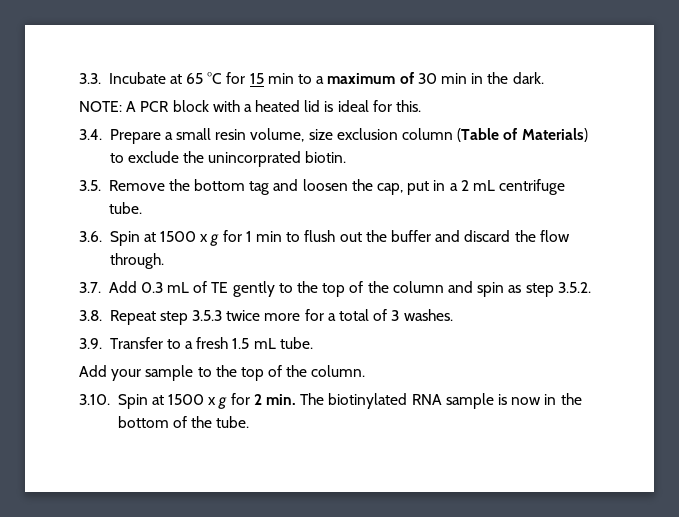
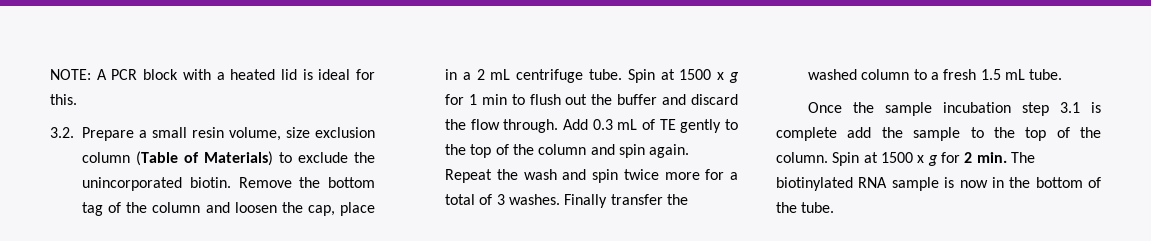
- 3.3. Incubate at 65 °C for 15 min to a maximum of 30 min in the dark.
- 3.4. Prepare a small resin volume, size exclusion column (Table of Materials) to exclude the unincorprated biotin.
- 3.5. Remove the bottom tag and loosen the cap, put in a 2 mL centrifuge tube.
- 3.6. Spin at 1500 x g for 1 min to flush out the buffer and discard the flow through.
- 3.7. Add 0.3 mL of TE gently to the top of the column and spin as step 3.5.2.
- 3.8. Repeat step 3.5.3 twice more for a total of 3 washes.
- 3.9. Transfer to a fresh 1.5 mL tube.
+ 3.2. Prepare a small resin volume, size exclusion column (Table of Materials) to exclude the unincorporated biotin. Remove the bottom tag of the column and loosen the cap, place in a 2 mL centrifuge tube. Spin at 1500 x g for 1 min to flush out the buffer and discard the flow through. Add 0.3 mL of TE gently to the top of the column and spin again. Repeat the wash and spin twice more for a total of 3 washes. Finally transfer the washed column to a fresh 1.5 mL tube.
- Add your sample to the top of the column.
- 3.10. Spin at 1500 x g for 2 min. The biotinylated RNA sample is now in the bottom of the tube.
+ Once the sample incubation step 3.1 is complete add the sample to the top of the column. Spin at 1500 x g for 2 min. The biotinylated RNA sample is now in the bottom of the tube.

